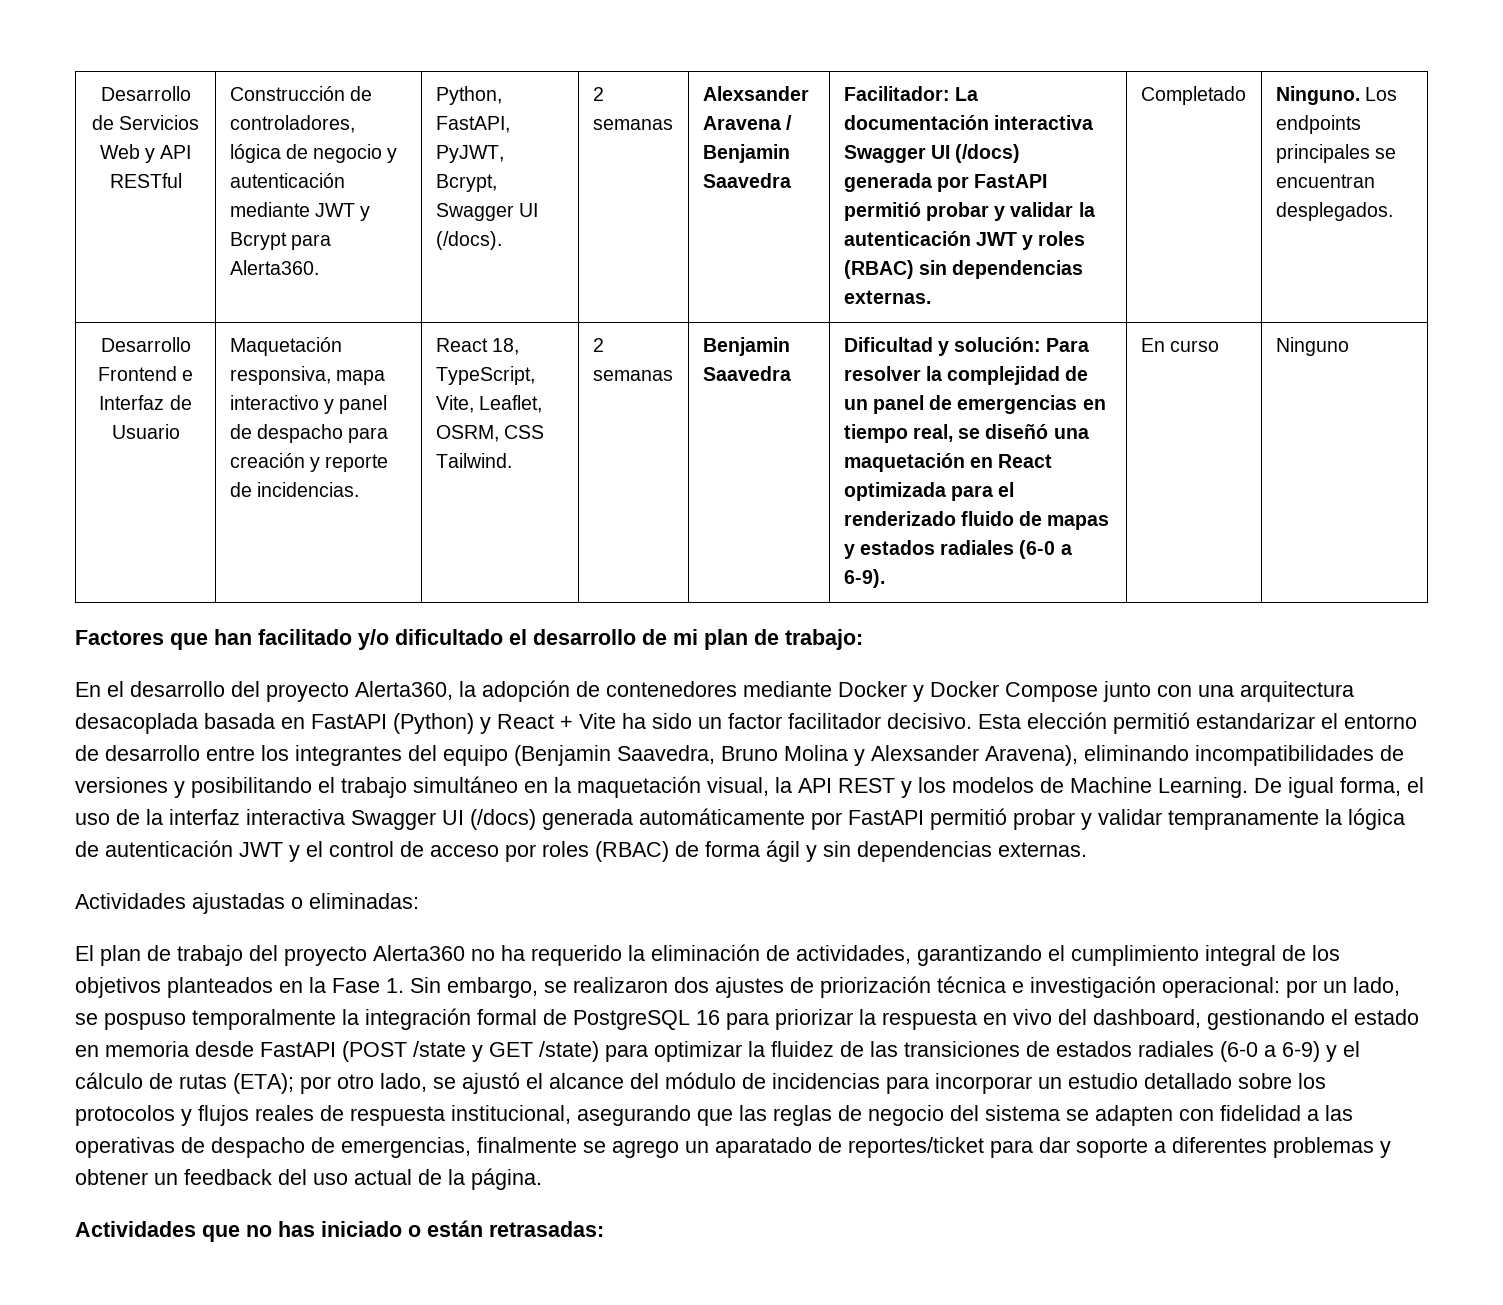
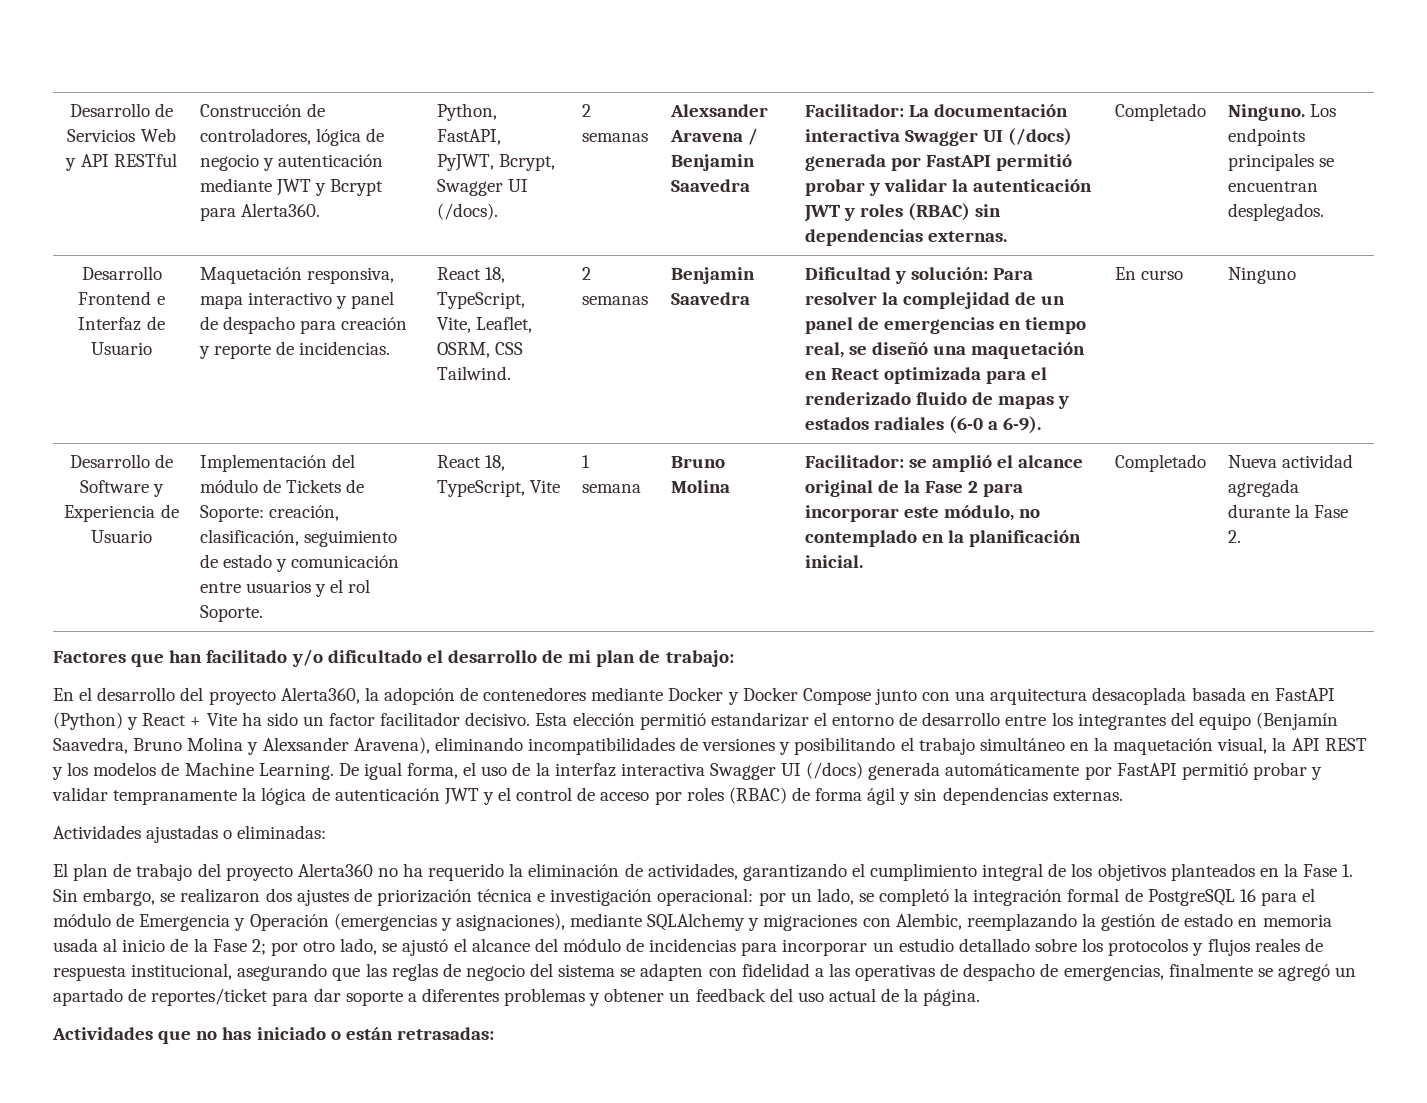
+ Desarrollo de Software y Experiencia de Usuario | Implementación del módulo de Tickets de Soporte: creación, clasificación, seguimiento de estado y comunicación entre usuarios y el rol Soporte. | React 18, TypeScript, Vite | 1 semana | Bruno Molina | Facilitador: se amplió el alcance original de la Fase 2 para incorporar este módulo, no contemplado en la planificación inicial. | Completado | Nueva actividad agregada durante la Fase 2.
- Esta elección permitió estandarizar el entorno de desarrollo entre los integrantes del equipo (Benjamin Saavedra, Bruno Molina y Alexsander Aravena), eliminando incompatibilidades de versiones y posibilitando el trabajo simultáneo en la maquetación visual, la API REST y los modelos de Machine Learning.
+ Esta elección permitió estandarizar el entorno de desarrollo entre los integrantes del equipo (Benjamín Saavedra, Bruno Molina y Alexsander Aravena), eliminando incompatibilidades de versiones y posibilitando el trabajo simultáneo en la maquetación visual, la API REST y los modelos de Machine Learning.
- por un lado, se pospuso temporalmente la integración formal de PostgreSQL 16 para priorizar la respuesta en vivo del dashboard, gestionando el estado en memoria desde FastAPI (POST /state y GET /state) para optimizar la fluidez de las transiciones de estados radiales (6-0 a 6-9) y el cálculo de rutas (ETA);
+ por un lado, se completó la integración formal de PostgreSQL 16 para el módulo de Emergencia y Operación (emergencias y asignaciones), mediante SQLAlchemy y migraciones con Alembic, reemplazando la gestión de estado en memoria usada al inicio de la Fase 2;
- por otro lado, se ajustó el alcance del módulo de incidencias para incorporar un estudio detallado sobre los protocolos y flujos reales de respuesta institucional, asegurando que las reglas de negocio del sistema se adapten con fidelidad a las operativas de despacho de emergencias, finalmente se agrego un aparatado de reportes/ticket para dar soporte a diferentes problemas y obtener un feedback del uso actual de la página.
+ por otro lado, se ajustó el alcance del módulo de incidencias para incorporar un estudio detallado sobre los protocolos y flujos reales de respuesta institucional, asegurando que las reglas de negocio del sistema se adapten con fidelidad a las operativas de despacho de emergencias, finalmente se agregó un apartado de reportes/ticket para dar soporte a diferentes problemas y obtener un feedback del uso actual de la página.

